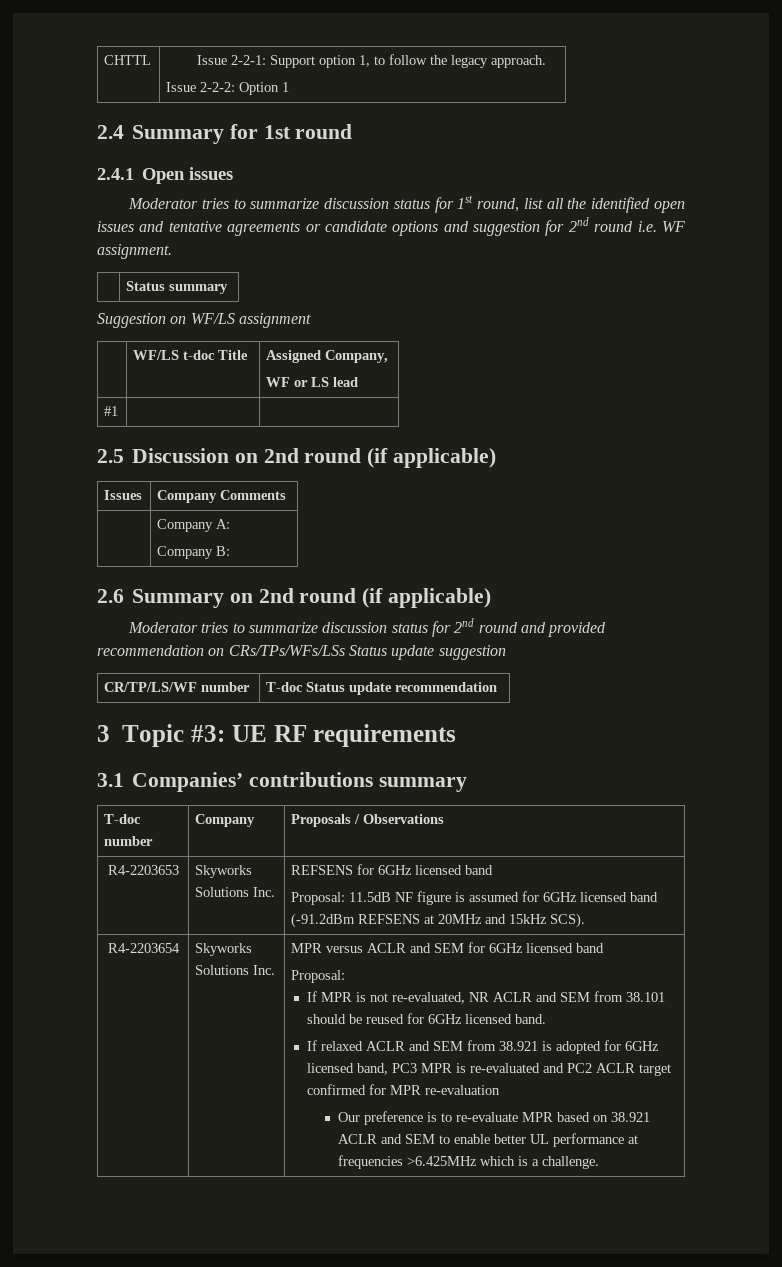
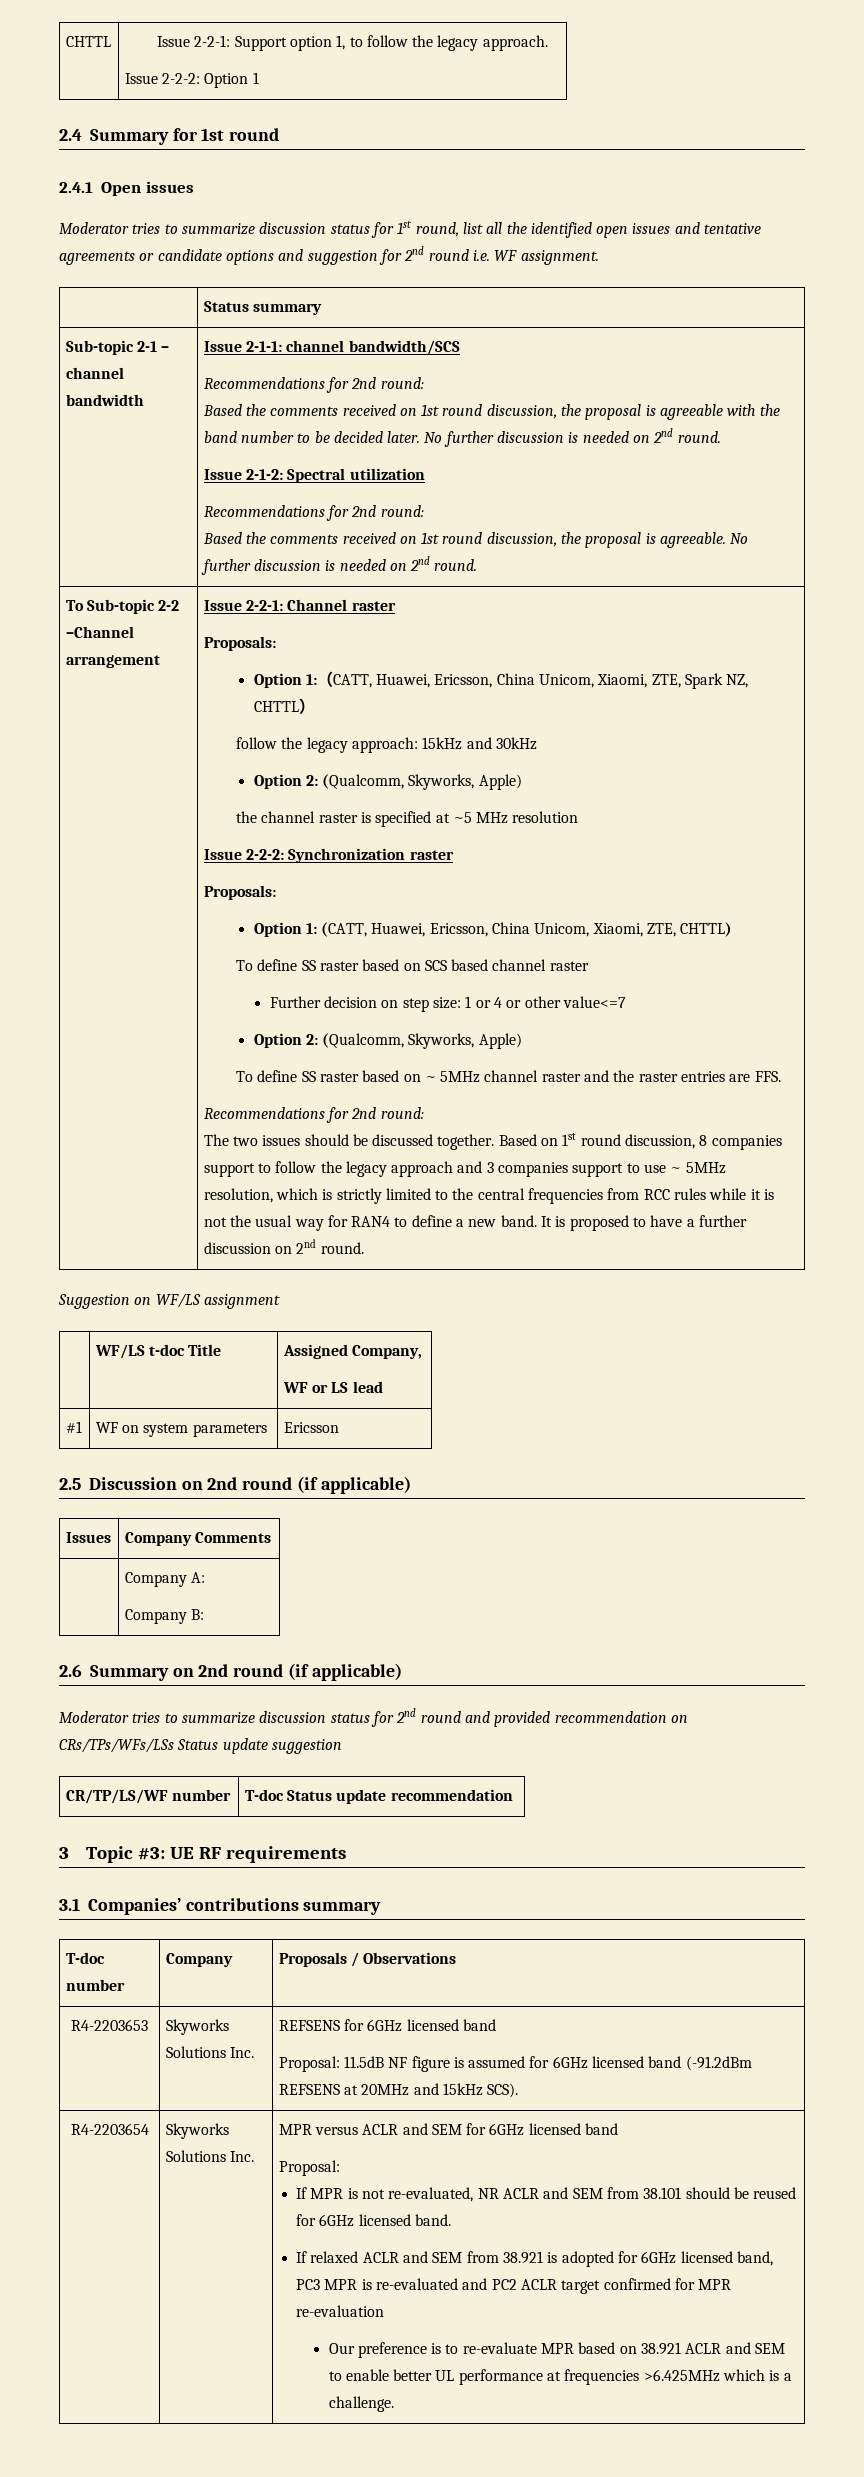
+ Sub-topic 2-1 – channel bandwidth | Issue 2-1-1: channel bandwidth/SCS
+ Recommendations for 2nd round:
+ Based the comments received on 1st round discussion, the proposal is agreeable with the band number to be decided later. No further discussion is needed on 2nd round.
+ Issue 2-1-2: Spectral utilization
+ Recommendations for 2nd round:
+ Based the comments received on 1st round discussion, the proposal is agreeable. No further discussion is needed on 2nd round.
+ To Sub-topic 2-2 –Channel arrangement | Issue 2-2-1: Channel raster
+ Proposals:
+ Option 1:（CATT, Huawei, Ericsson, China Unicom, Xiaomi, ZTE, Spark NZ, CHTTL）
+ follow the legacy approach: 15kHz and 30kHz
+ Option 2: (Qualcomm, Skyworks, Apple)
+ the channel raster is specified at ~5 MHz resolution
+ Issue 2-2-2: Synchronization raster
+ Proposals:
+ Option 1: (CATT, Huawei, Ericsson, China Unicom, Xiaomi, ZTE, CHTTL)
+ To define SS raster based on SCS based channel raster
+ Further decision on step size: 1 or 4 or other value<=7
+ Option 2: (Qualcomm, Skyworks, Apple)
+ To define SS raster based on ~ 5MHz channel raster and the raster entries are FFS.
+ Recommendations for 2nd round:
+ The two issues should be discussed together. Based on 1st round discussion, 8 companies support to follow the legacy approach and 3 companies support to use ~ 5MHz resolution, which is strictly limited to the central frequencies from RCC rules while it is not the usual way for RAN4 to define a new band. It is proposed to have a further discussion on 2nd round.
- #1 | |
+ #1 | WF on system parameters | Ericsson

